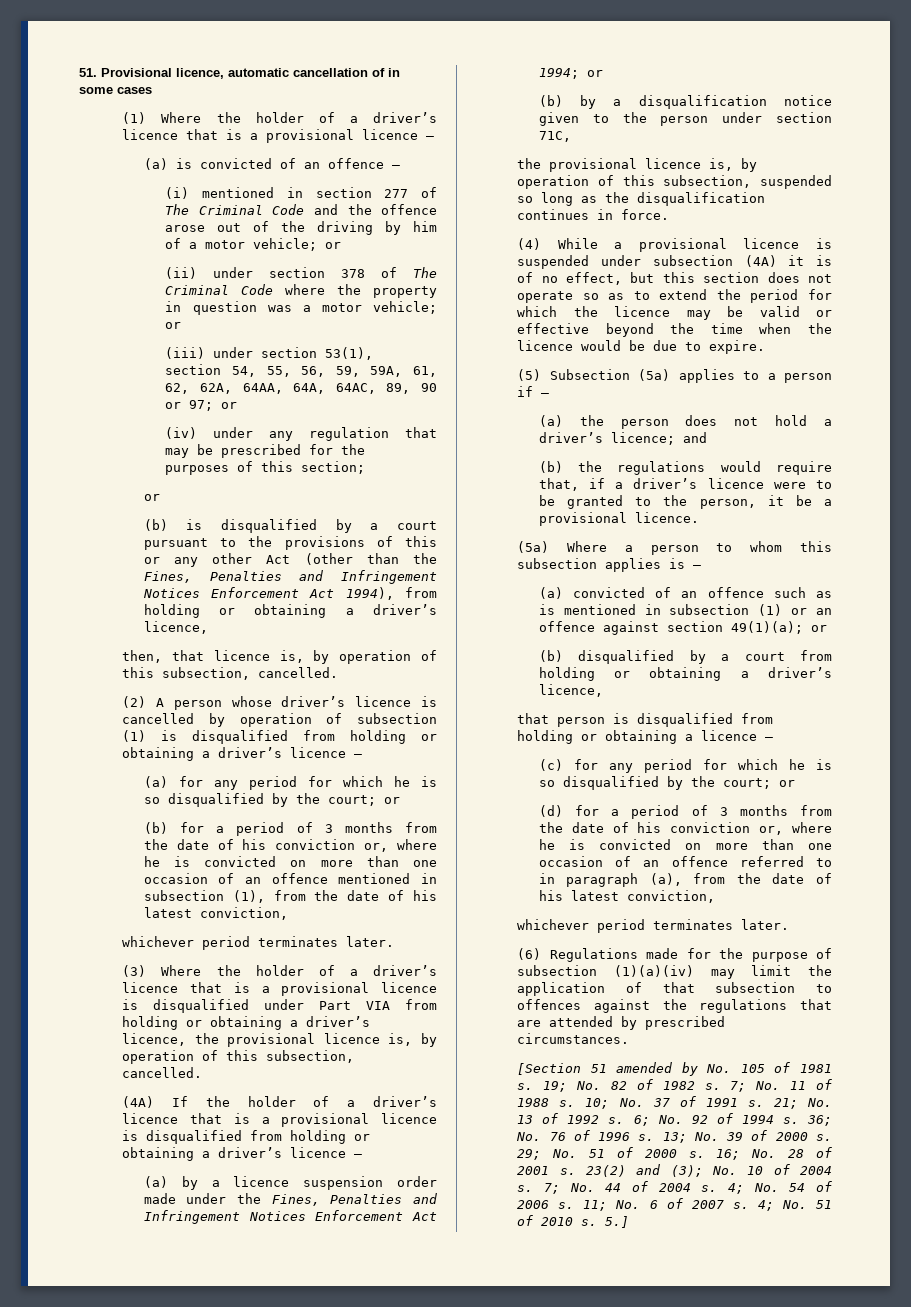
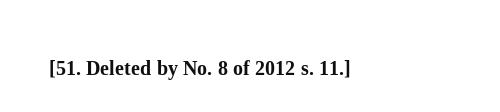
- 51. Provisional licence, automatic cancellation of in some cases
- (1) Where the holder of a driver’s licence that is a provisional licence —
- (a) is convicted of an offence —
- (i) mentioned in section 277 of The Criminal Code and the offence arose out of the driving by him of a motor vehicle; or
- (ii) under section 378 of The Criminal Code where the property in question was a motor vehicle; or
- (iii) under section 53(1), section 54, 55, 56, 59, 59A, 61, 62, 62A, 64AA, 64A, 64AC, 89, 90 or 97; or
- (iv) under any regulation that may be prescribed for the purposes of this section;
- or
- (b) is disqualified by a court pursuant to the provisions of this or any other Act (other than the Fines, Penalties and Infringement Notices Enforcement Act 1994), from holding or obtaining a driver’s licence,
- then, that licence is, by operation of this subsection, cancelled.
- (2) A person whose driver’s licence is cancelled by operation of subsection (1) is disqualified from holding or obtaining a driver’s licence —
- (a) for any period for which he is so disqualified by the court; or
- (b) for a period of 3 months from the date of his conviction or, where he is convicted on more than one occasion of an offence mentioned in subsection (1), from the date of his latest conviction,
- whichever period terminates later.
- (3) Where the holder of a driver’s licence that is a provisional licence is disqualified under Part VIA from holding or obtaining a driver’s licence, the provisional licence is, by operation of this subsection, cancelled.
- (4A) If the holder of a driver’s licence that is a provisional licence is disqualified from holding or obtaining a driver’s licence —
- (a) by a licence suspension order made under the Fines, Penalties and Infringement Notices Enforcement Act 1994; or
- (b) by a disqualification notice given to the person under section 71C,
- the provisional licence is, by operation of this subsection, suspended so long as the disqualification continues in force.
- (4) While a provisional licence is suspended under subsection (4A) it is of no effect, but this section does not operate so as to extend the period for which the licence may be valid or effective beyond the time when the licence would be due to expire.
- (5) Subsection (5a) applies to a person if —
- (a) the person does not hold a driver’s licence; and
- (b) the regulations would require that, if a driver’s licence were to be granted to the person, it be a provisional licence.
- (5a) Where a person to whom this subsection applies is —
- (a) convicted of an offence such as is mentioned in subsection (1) or an offence against section 49(1)(a); or
- (b) disqualified by a court from holding or obtaining a driver’s licence,
- that person is disqualified from holding or obtaining a licence —
- (c) for any period for which he is so disqualified by the court; or
- (d) for a period of 3 months from the date of his conviction or, where he is convicted on more than one occasion of an offence referred to in paragraph (a), from the date of his latest conviction,
- whichever period terminates later.
- (6) Regulations made for the purpose of subsection (1)(a)(iv) may limit the application of that subsection to offences against the regulations that are attended by prescribed circumstances.
- [Section 51 amended by No. 105 of 1981 s. 19; No. 82 of 1982 s. 7; No. 11 of 1988 s. 10; No. 37 of 1991 s. 21; No. 13 of 1992 s. 6; No. 92 of 1994 s. 36; No. 76 of 1996 s. 13; No. 39 of 2000 s. 29; No. 51 of 2000 s. 16; No. 28 of 2001 s. 23(2) and (3); No. 10 of 2004 s. 7; No. 44 of 2004 s. 4; No. 54 of 2006 s. 11; No. 6 of 2007 s. 4; No. 51 of 2010 s. 5.]
+ [51. Deleted by No. 8 of 2012 s. 11.]

